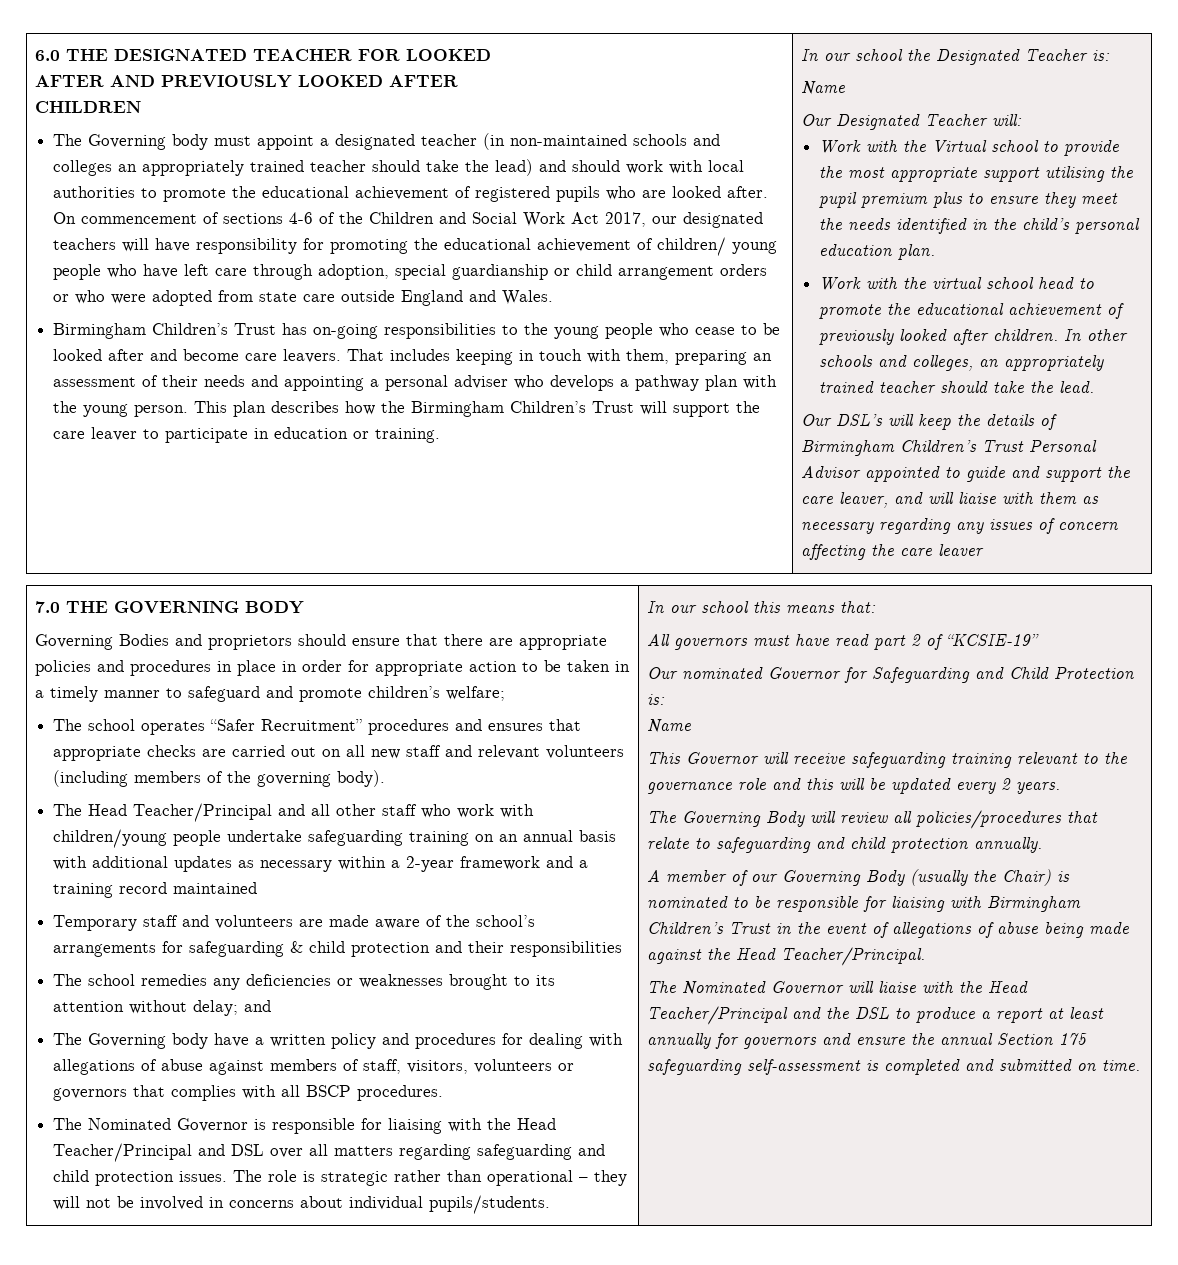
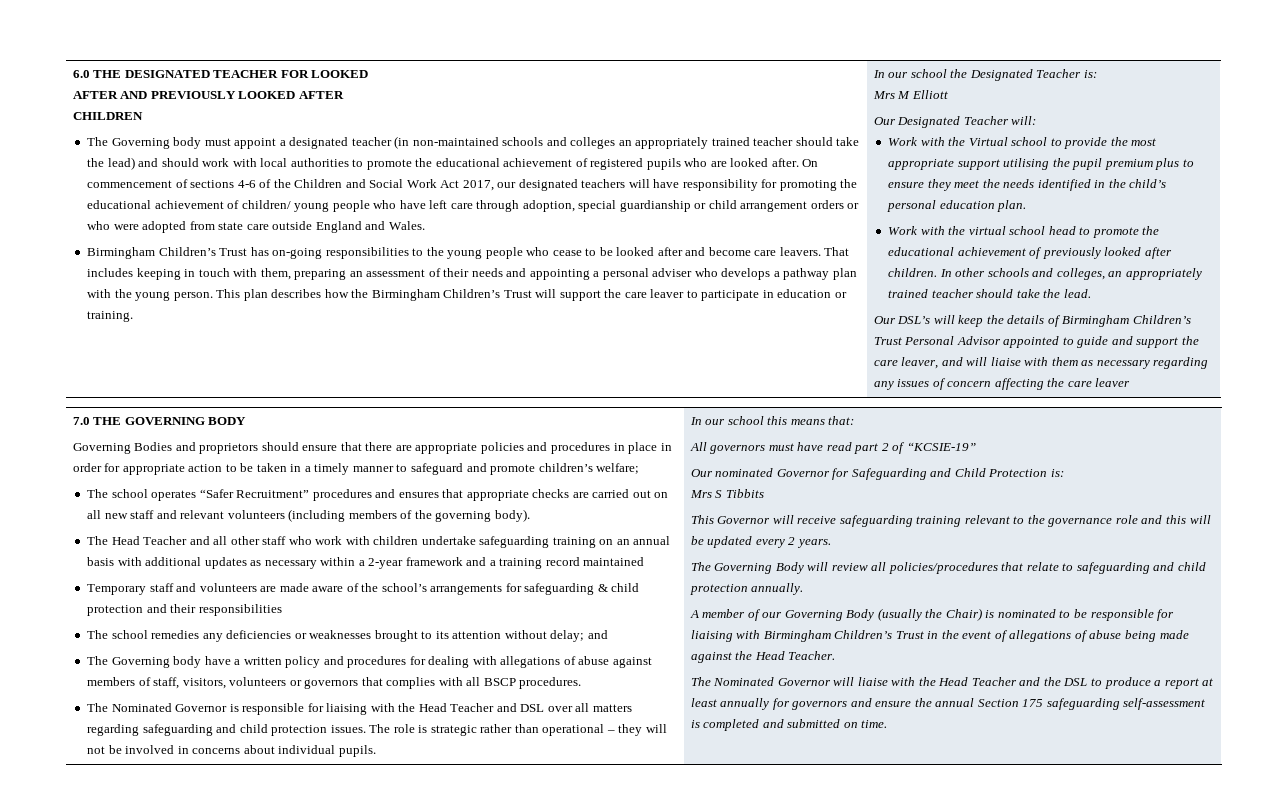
  In our school the Designated Teacher is:
- Name
+ Mrs M Elliott
- The Head Teacher/Principal and all other staff who work with children/young people undertake safeguarding training on an annual basis with additional updates as necessary within a 2-year framework and a training record maintained
+ The Head Teacher and all other staff who work with children undertake safeguarding training on an annual basis with additional updates as necessary within a 2-year framework and a training record maintained
- The Nominated Governor is responsible for liaising with the Head Teacher/Principal and DSL over all matters regarding safeguarding and child protection issues.
+ The Nominated Governor is responsible for liaising with the Head Teacher and DSL over all matters regarding safeguarding and child protection issues.
- The role is strategic rather than operational – they will not be involved in concerns about individual pupils/students.
+ The role is strategic rather than operational – they will not be involved in concerns about individual pupils.
  Our nominated Governor for Safeguarding and Child Protection is:
- Name
+ Mrs S Tibbits
- A member of our Governing Body (usually the Chair) is nominated to be responsible for liaising with Birmingham Children’s Trust in the event of allegations of abuse being made against the Head Teacher/Principal.
+ A member of our Governing Body (usually the Chair) is nominated to be responsible for liaising with Birmingham Children’s Trust in the event of allegations of abuse being made against the Head Teacher.
- The Nominated Governor will liaise with the Head Teacher/Principal and the DSL to produce a report at least annually for governors and ensure the annual Section 175 safeguarding self-assessment is completed and submitted on time.
+ The Nominated Governor will liaise with the Head Teacher and the DSL to produce a report at least annually for governors and ensure the annual Section 175 safeguarding self-assessment is completed and submitted on time.

